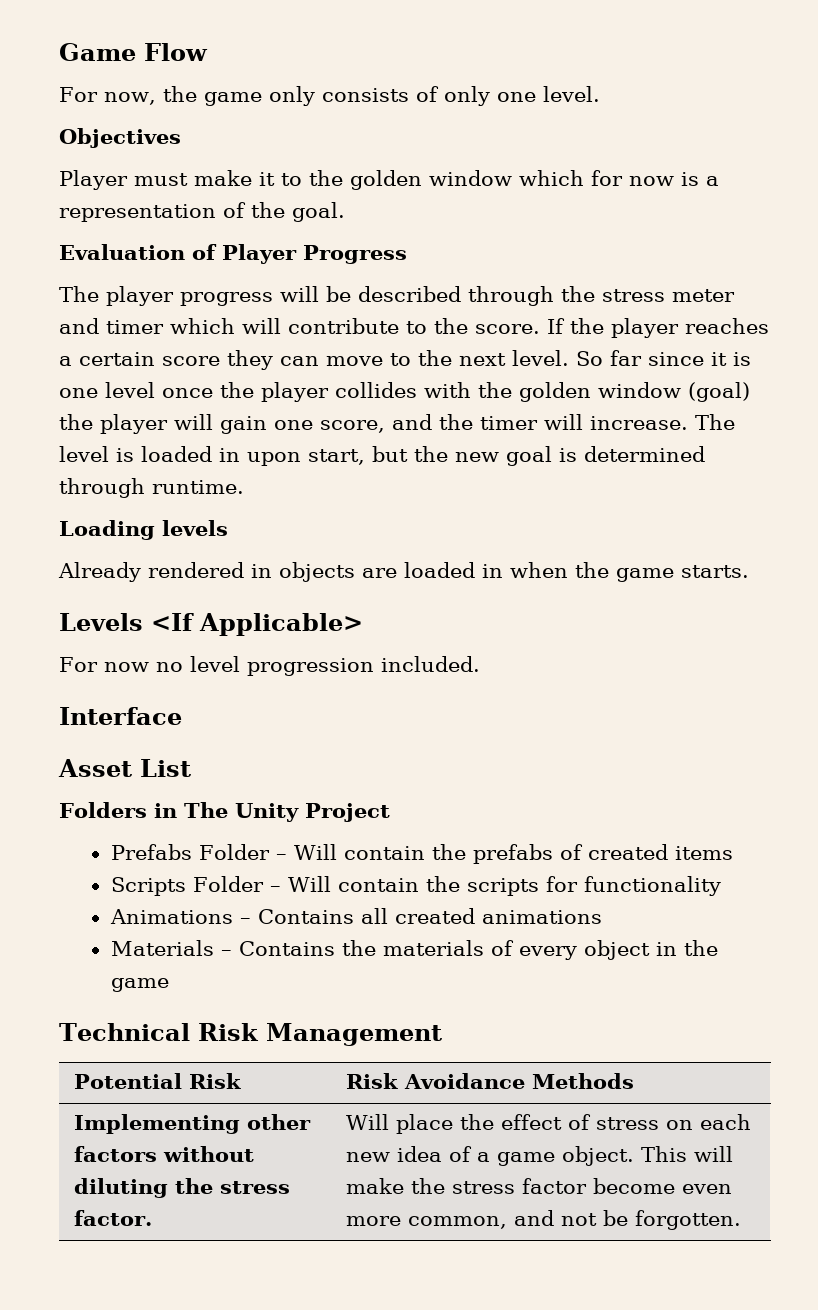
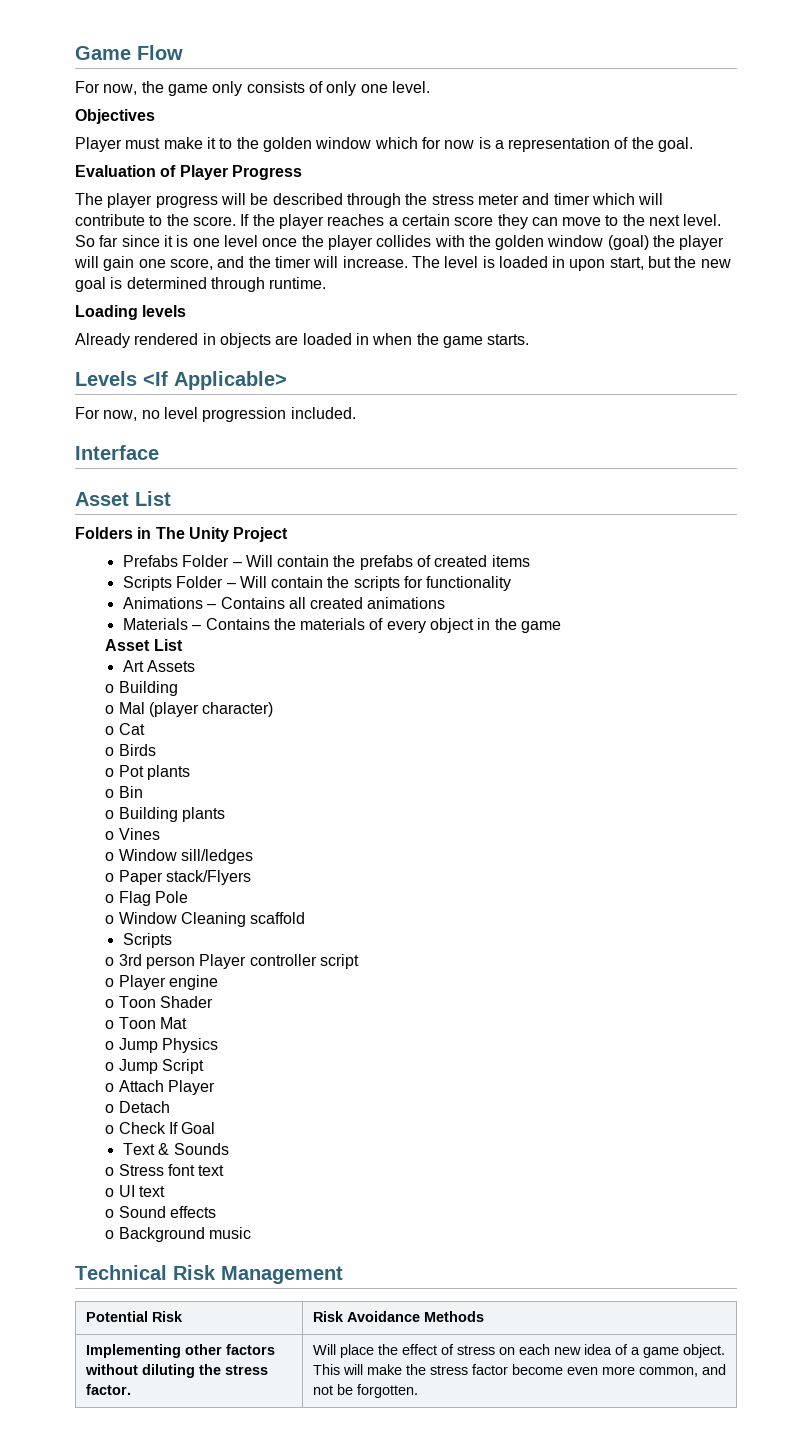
- For now no level progression included.
+ For now, no level progression included.
  Materials – Contains the materials of every object in the game
+ Asset List
+ Art Assets
+ o Building
+ o Mal (player character)
+ o Cat
+ o Birds
+ o Pot plants
+ o Bin
+ o Building plants
+ o Vines
+ o Window sill/ledges
+ o Paper stack/Flyers
+ o Flag Pole
+ o Window Cleaning scaffold
+ Scripts
+ o 3rd person Player controller script
+ o Player engine
+ o Toon Shader
+ o Toon Mat
+ o Jump Physics
+ o Jump Script
+ o Attach Player
+ o Detach
+ o Check If Goal
+ Text & Sounds
+ o Stress font text
+ o UI text
+ o Sound effects
+ o Background music

